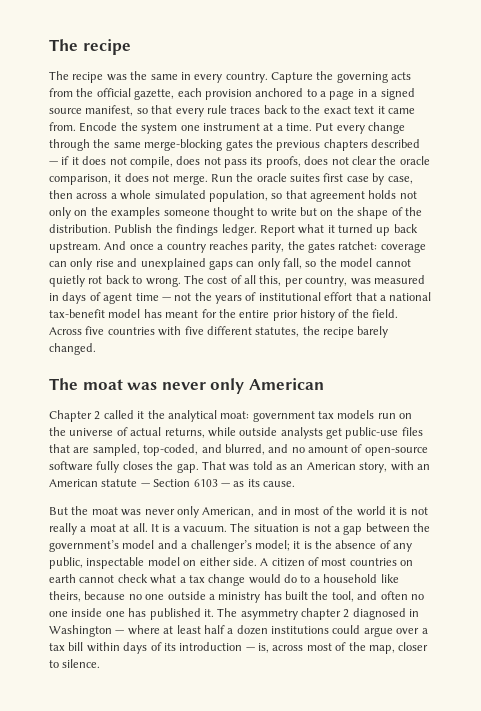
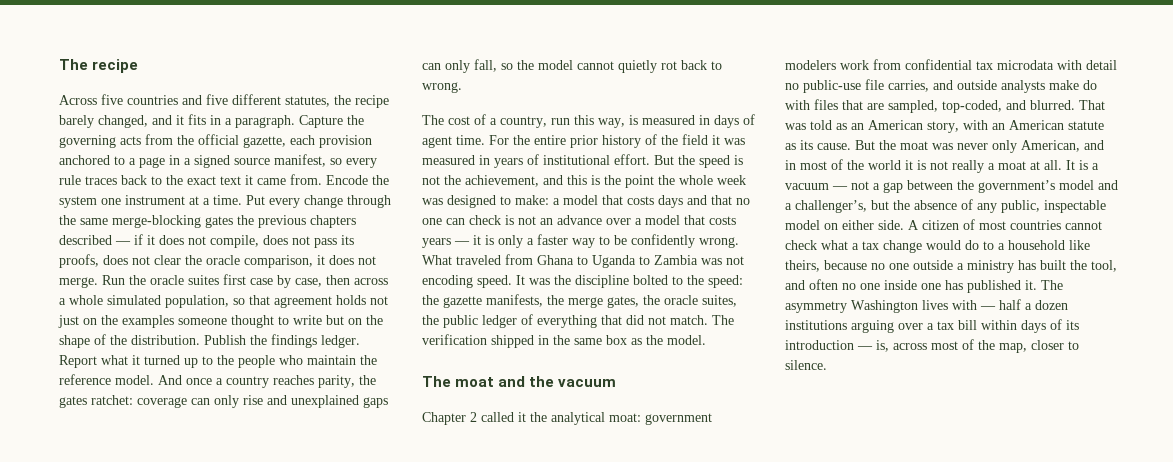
- The recipe was the same in every country.
+ Across five countries and five different statutes, the recipe barely changed, and it fits in a paragraph.
- Capture the governing acts from the official gazette, each provision anchored to a page in a signed source manifest, so that every rule traces back to the exact text it came from.
+ Capture the governing acts from the official gazette, each provision anchored to a page in a signed source manifest, so every rule traces back to the exact text it came from.
- Run the oracle suites first case by case, then across a whole simulated population, so that agreement holds not only on the examples someone thought to write but on the shape of the distribution.
+ Run the oracle suites first case by case, then across a whole simulated population, so that agreement holds not just on the examples someone thought to write but on the shape of the distribution.
- Report what it turned up back upstream.
+ Report what it turned up to the people who maintain the reference model.
- And once a country reaches parity, the gates ratchet: coverage can only rise and unexplained gaps can only fall, so the model cannot quietly rot back to wrong. The cost of all this, per country, was measured in days of agent time — not the years of institutional effort that a national tax-benefit model has meant for the entire prior history of the field. Across five countries with five different statutes, the recipe barely changed.
- The moat was never only American
+ And once a country reaches parity, the gates ratchet: coverage can only rise and unexplained gaps can only fall, so the model cannot quietly rot back to wrong.
+ The cost of a country, run this way, is measured in days of agent time. For the entire prior history of the field it was measured in years of institutional effort. But the speed is not the achievement, and this is the point the whole week was designed to make: a model that costs days and that no one can check is not an advance over a model that costs years — it is only a faster way to be confidently wrong. What traveled from Ghana to Uganda to Zambia was not encoding speed. It was the discipline bolted to the speed: the gazette manifests, the merge gates, the oracle suites, the public ledger of everything that did not match. The verification shipped in the same box as the model.
+ The moat and the vacuum
- Chapter 2 called it the analytical moat: government tax models run on the universe of actual returns, while outside analysts get public-use files that are sampled, top-coded, and blurred, and no amount of open-source software fully closes the gap.
+ Chapter 2 called it the analytical moat: government modelers work from confidential tax microdata with detail no public-use file carries, and outside analysts make do with files that are sampled, top-coded, and blurred.
- That was told as an American story, with an American statute — Section 6103 — as its cause.
- But the moat was never only American, and in most of the world it is not really a moat at all.
+ That was told as an American story, with an American statute as its cause. But the moat was never only American, and in most of the world it is not really a moat at all.
- It is a vacuum. The situation is not a gap between the government’s model and a challenger’s model; it is the absence of any public, inspectable model on either side.
+ It is a vacuum — not a gap between the government’s model and a challenger’s, but the absence of any public, inspectable model on either side.
- A citizen of most countries on earth cannot check what a tax change would do to a household like theirs, because no one outside a ministry has built the tool, and often no one inside one has published it.
+ A citizen of most countries cannot check what a tax change would do to a household like theirs, because no one outside a ministry has built the tool, and often no one inside one has published it.
- The asymmetry chapter 2 diagnosed in Washington — where at least half a dozen institutions could argue over a tax bill within days of its introduction — is, across most of the map, closer to silence.
+ The asymmetry Washington lives with — half a dozen institutions arguing over a tax bill within days of its introduction — is, across most of the map, closer to silence.

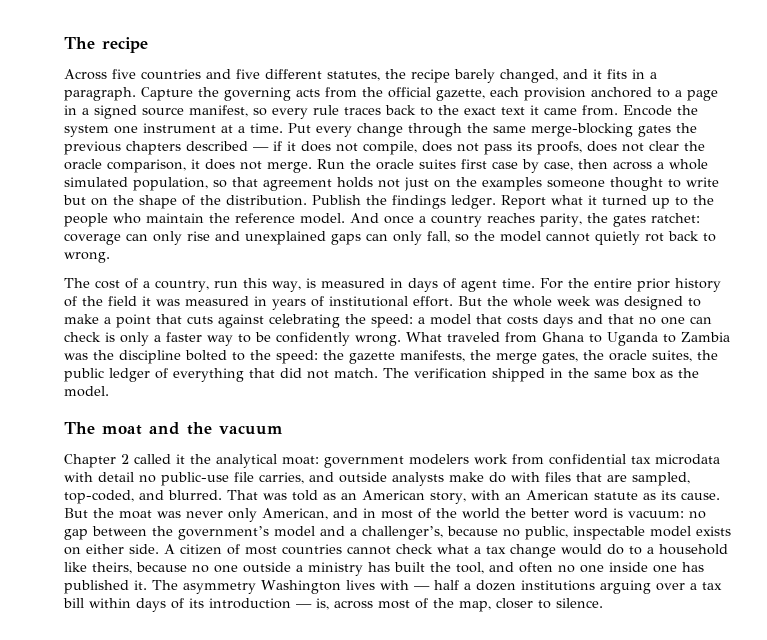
- But the speed is not the achievement, and this is the point the whole week was designed to make: a model that costs days and that no one can check is not an advance over a model that costs years — it is only a faster way to be confidently wrong.
+ But the whole week was designed to make a point that cuts against celebrating the speed: a model that costs days and that no one can check is only a faster way to be confidently wrong.
- What traveled from Ghana to Uganda to Zambia was not encoding speed. It was the discipline bolted to the speed: the gazette manifests, the merge gates, the oracle suites, the public ledger of everything that did not match.
+ What traveled from Ghana to Uganda to Zambia was the discipline bolted to the speed: the gazette manifests, the merge gates, the oracle suites, the public ledger of everything that did not match.
- But the moat was never only American, and in most of the world it is not really a moat at all. It is a vacuum — not a gap between the government’s model and a challenger’s, but the absence of any public, inspectable model on either side.
+ But the moat was never only American, and in most of the world the better word is vacuum: no gap between the government’s model and a challenger’s, because no public, inspectable model exists on either side.

